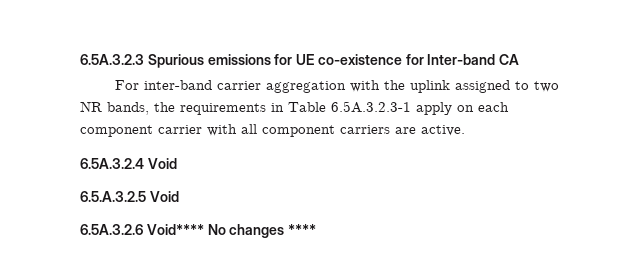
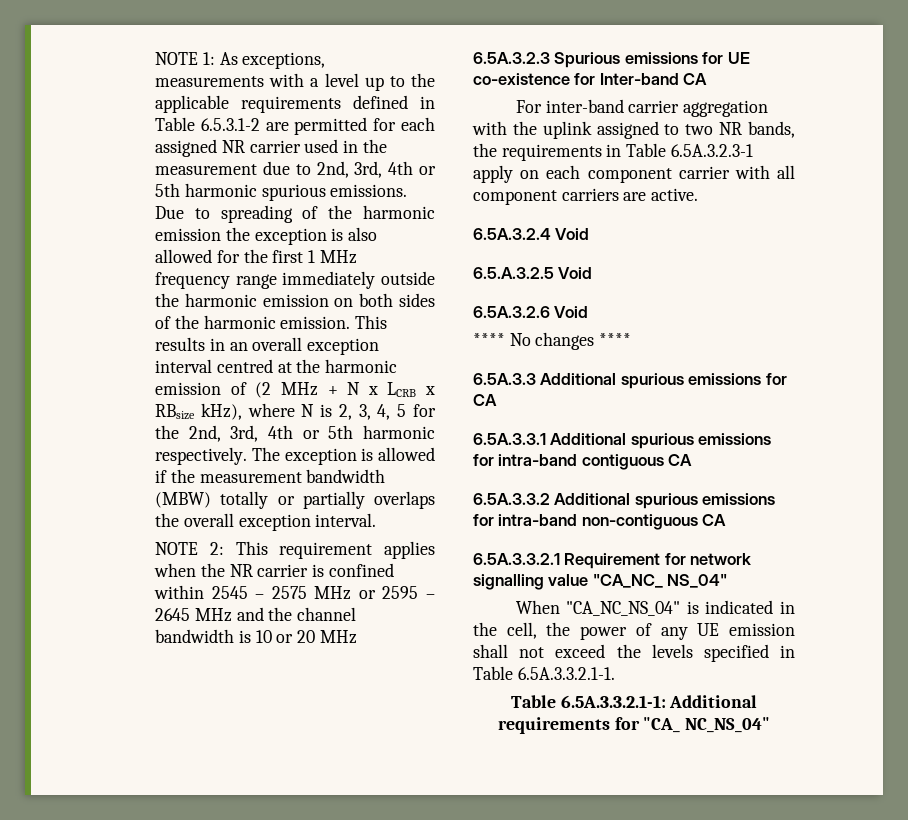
+ NOTE 1: As exceptions, measurements with a level up to the applicable requirements defined in Table 6.5.3.1-2 are permitted for each assigned NR carrier used in the measurement due to 2nd, 3rd, 4th or 5th harmonic spurious emissions. Due to spreading of the harmonic emission the exception is also allowed for the first 1 MHz frequency range immediately outside the harmonic emission on both sides of the harmonic emission. This results in an overall exception interval centred at the harmonic emission of (2 MHz + N x LCRB x RBsize kHz), where N is 2, 3, 4, 5 for the 2nd, 3rd, 4th or 5th harmonic respectively. The exception is allowed if the measurement bandwidth (MBW) totally or partially overlaps the overall exception interval.
+ NOTE 2: This requirement applies when the NR carrier is confined within 2545 – 2575 MHz or 2595 – 2645 MHz and the channel bandwidth is 10 or 20 MHz
- 6.5A.3.2.6 Void**** No changes ****
+ 6.5A.3.2.6 Void
+ **** No changes ****
+ 6.5A.3.3 Additional spurious emissions for CA
+ 6.5A.3.3.1 Additional spurious emissions for intra-band contiguous CA
+ 6.5A.3.3.2 Additional spurious emissions for intra-band non-contiguous CA
+ 6.5A.3.3.2.1 Requirement for network signalling value "CA_NC_ NS_04"
+ When "CA_NC_NS_04" is indicated in the cell, the power of any UE emission shall not exceed the levels specified in Table 6.5A.3.3.2.1-1.
+ Table 6.5A.3.3.2.1-1: Additional requirements for "CA_ NC_NS_04"

